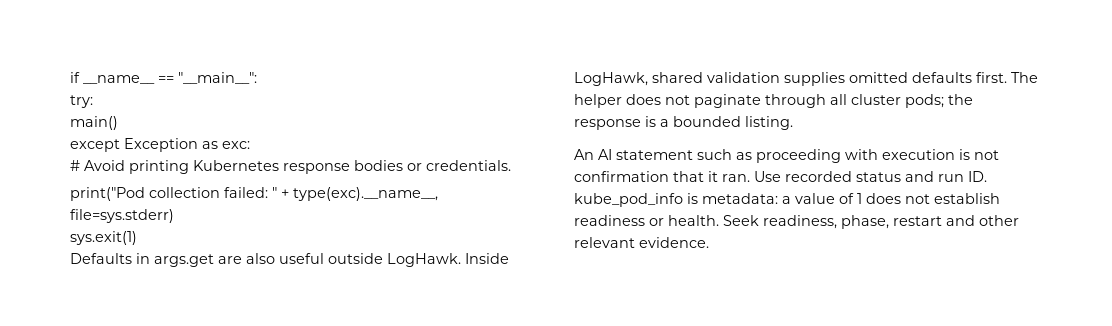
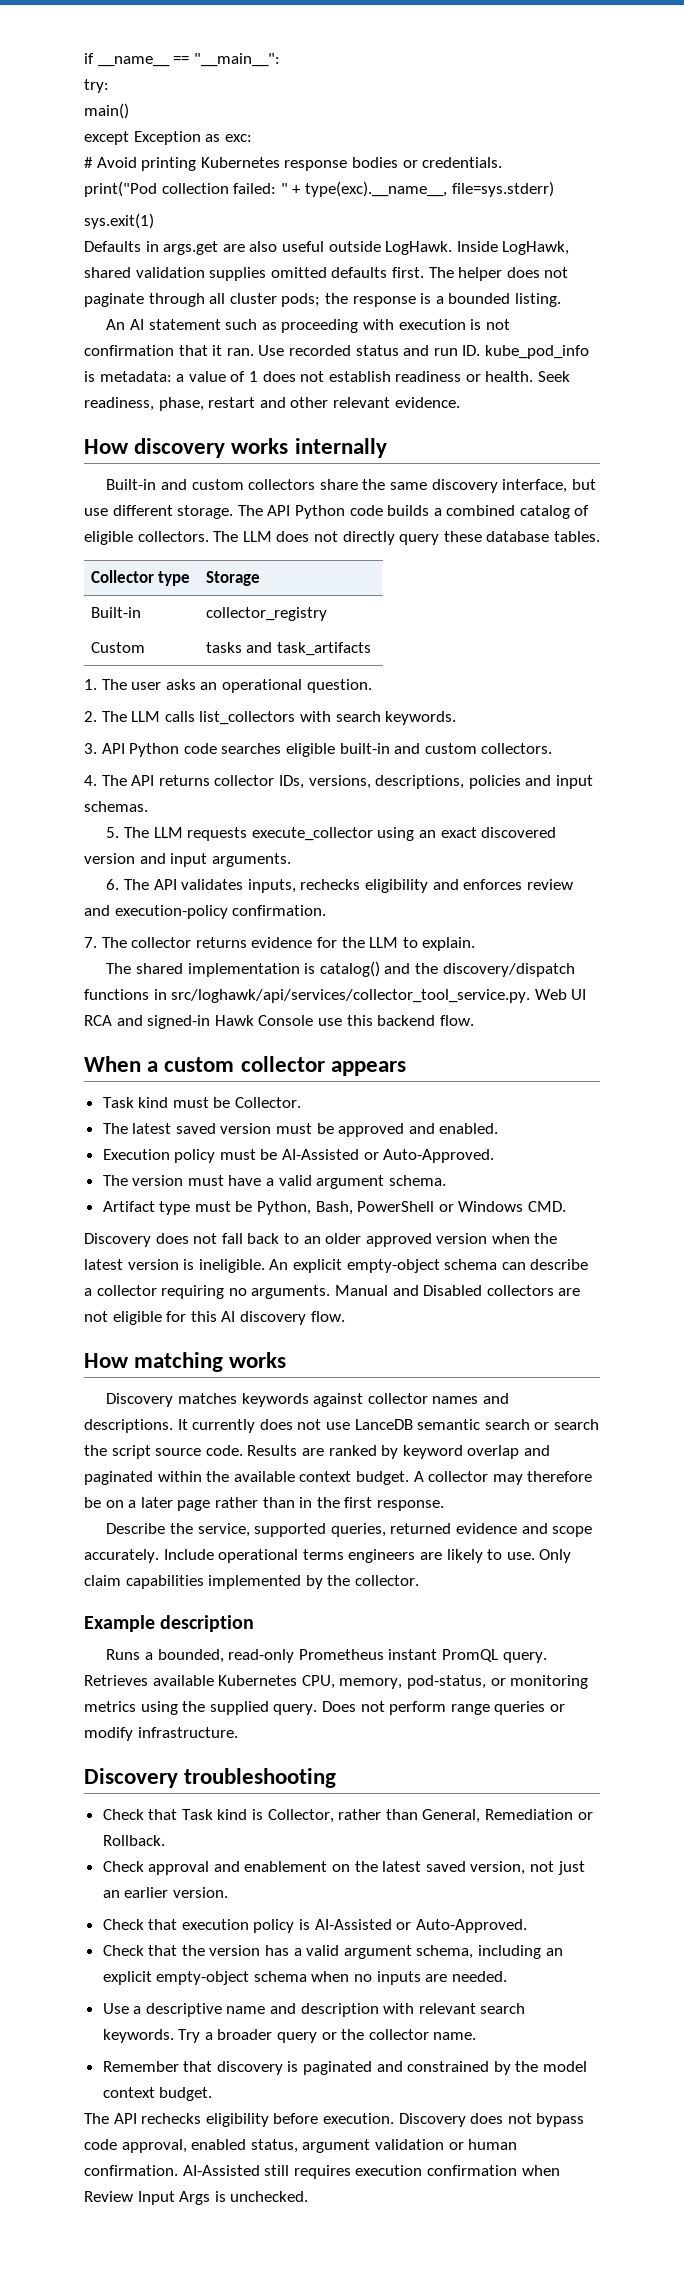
+ How discovery works internally
+ Built-in and custom collectors share the same discovery interface, but use different storage. The API Python code builds a combined catalog of eligible collectors. The LLM does not directly query these database tables.
+ Collector type | Storage
+ Built-in | collector_registry
+ Custom | tasks and task_artifacts
+ 1. The user asks an operational question.
+ 2. The LLM calls list_collectors with search keywords.
+ 3. API Python code searches eligible built-in and custom collectors.
+ 4. The API returns collector IDs, versions, descriptions, policies and input schemas.
+ 5. The LLM requests execute_collector using an exact discovered version and input arguments.
+ 6. The API validates inputs, rechecks eligibility and enforces review and execution-policy confirmation.
+ 7. The collector returns evidence for the LLM to explain.
+ The shared implementation is catalog() and the discovery/dispatch functions in src/loghawk/api/services/collector_tool_service.py. Web UI RCA and signed-in Hawk Console use this backend flow.
+ When a custom collector appears
+ Task kind must be Collector.
+ The latest saved version must be approved and enabled.
+ Execution policy must be AI-Assisted or Auto-Approved.
+ The version must have a valid argument schema.
+ Artifact type must be Python, Bash, PowerShell or Windows CMD.
+ Discovery does not fall back to an older approved version when the latest version is ineligible. An explicit empty-object schema can describe a collector requiring no arguments. Manual and Disabled collectors are not eligible for this AI discovery flow.
+ How matching works
+ Discovery matches keywords against collector names and descriptions. It currently does not use LanceDB semantic search or search the script source code. Results are ranked by keyword overlap and paginated within the available context budget. A collector may therefore be on a later page rather than in the first response.
+ Describe the service, supported queries, returned evidence and scope accurately. Include operational terms engineers are likely to use. Only claim capabilities implemented by the collector.
+ Example description
+ Runs a bounded, read-only Prometheus instant PromQL query. Retrieves available Kubernetes CPU, memory, pod-status, or monitoring metrics using the supplied query. Does not perform range queries or modify infrastructure.
+ Discovery troubleshooting
+ Check that Task kind is Collector, rather than General, Remediation or Rollback.
+ Check approval and enablement on the latest saved version, not just an earlier version.
+ Check that execution policy is AI-Assisted or Auto-Approved.
+ Check that the version has a valid argument schema, including an explicit empty-object schema when no inputs are needed.
+ Use a descriptive name and description with relevant search keywords. Try a broader query or the collector name.
+ Remember that discovery is paginated and constrained by the model context budget.
+ The API rechecks eligibility before execution. Discovery does not bypass code approval, enabled status, argument validation or human confirmation. AI-Assisted still requires execution confirmation when Review Input Args is unchecked.

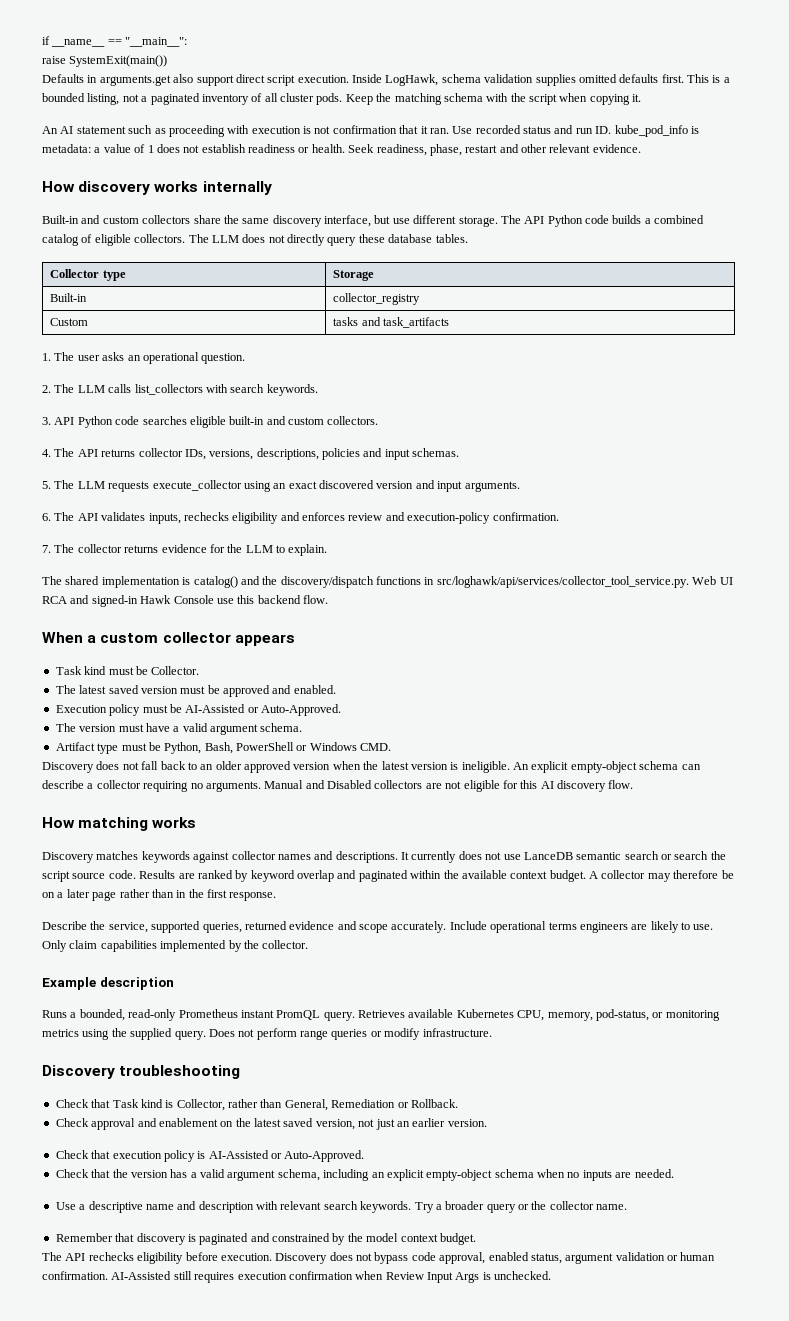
- try:
- main()
- except Exception as exc:
- # Avoid printing Kubernetes response bodies or credentials.
- print("Pod collection failed: " + type(exc).__name__, file=sys.stderr)
- sys.exit(1)
- Defaults in args.get are also useful outside LogHawk.
+ raise SystemExit(main())
+ Defaults in arguments.get also support direct script execution.
- Inside LogHawk, shared validation supplies omitted defaults first.
+ Inside LogHawk, schema validation supplies omitted defaults first.
- The helper does not paginate through all cluster pods; the response is a bounded listing.
+ This is a bounded listing, not a paginated inventory of all cluster pods. Keep the matching schema with the script when copying it.

